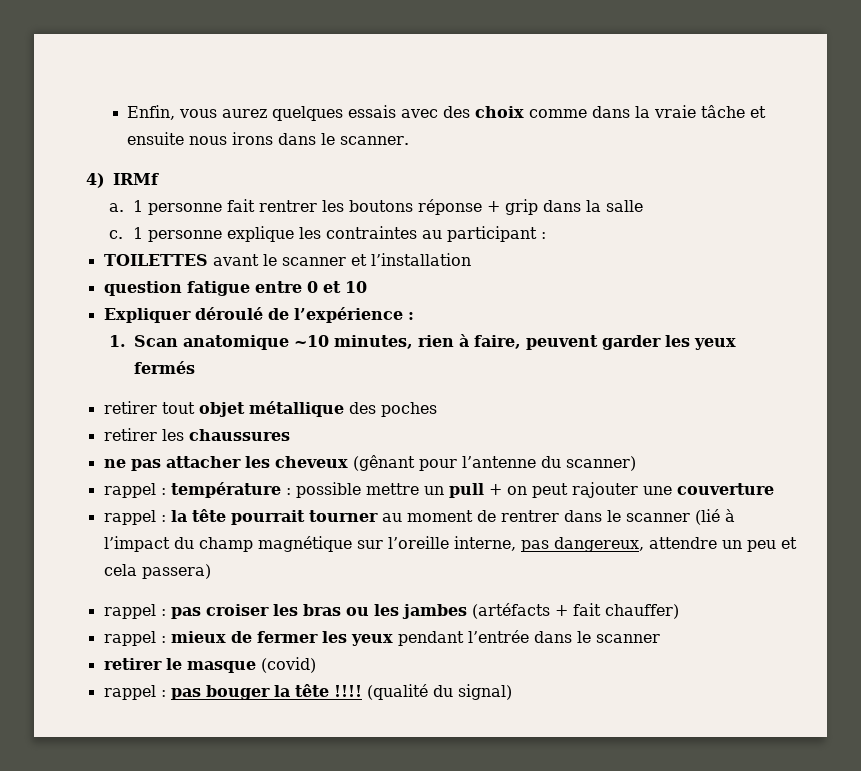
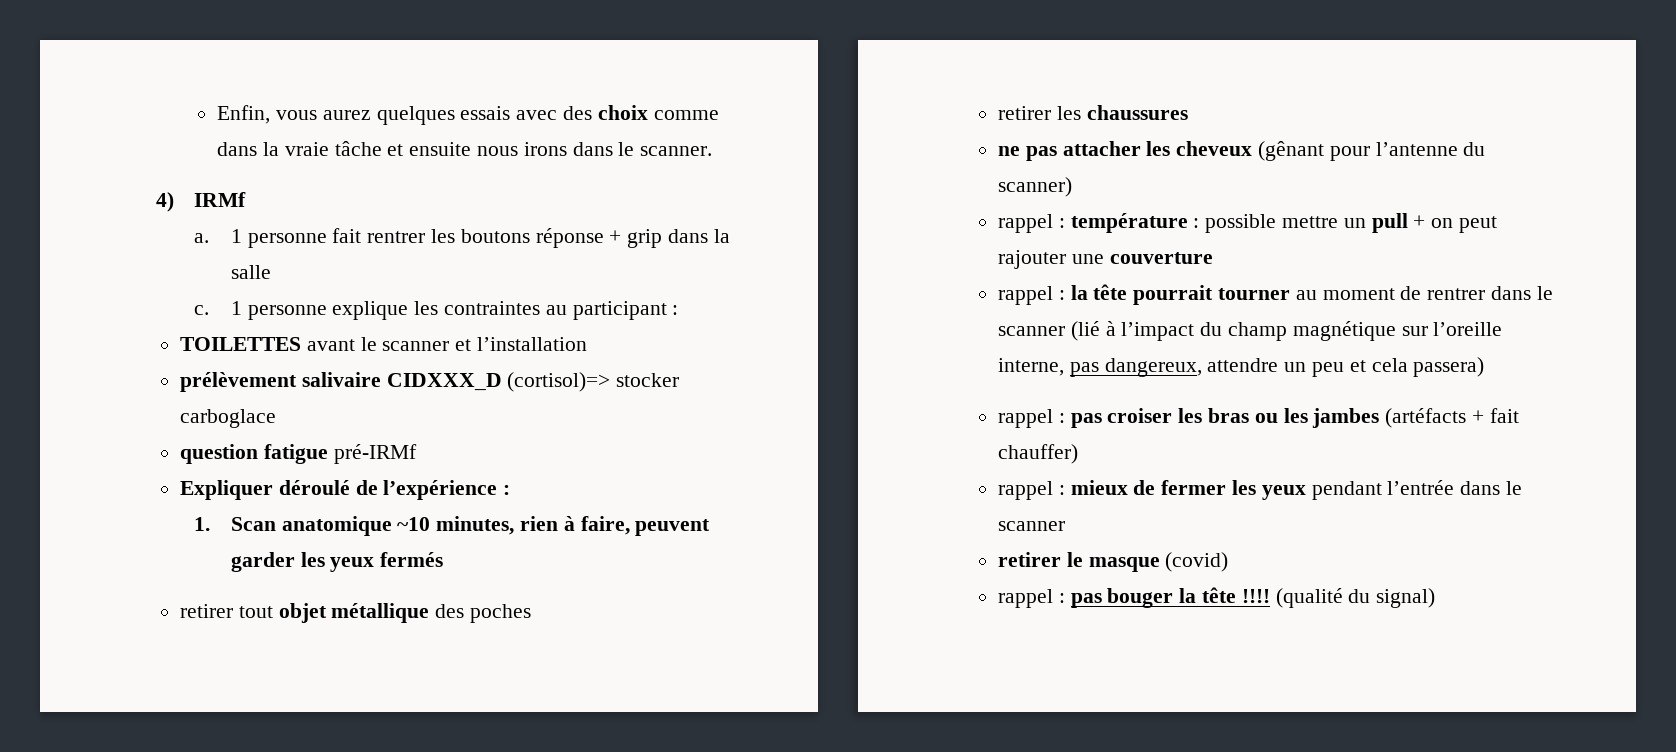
- question fatigue entre 0 et 10
+ prélèvement salivaire CIDXXX_D (cortisol)=> stocker carboglace
+ question fatigue pré-IRMf

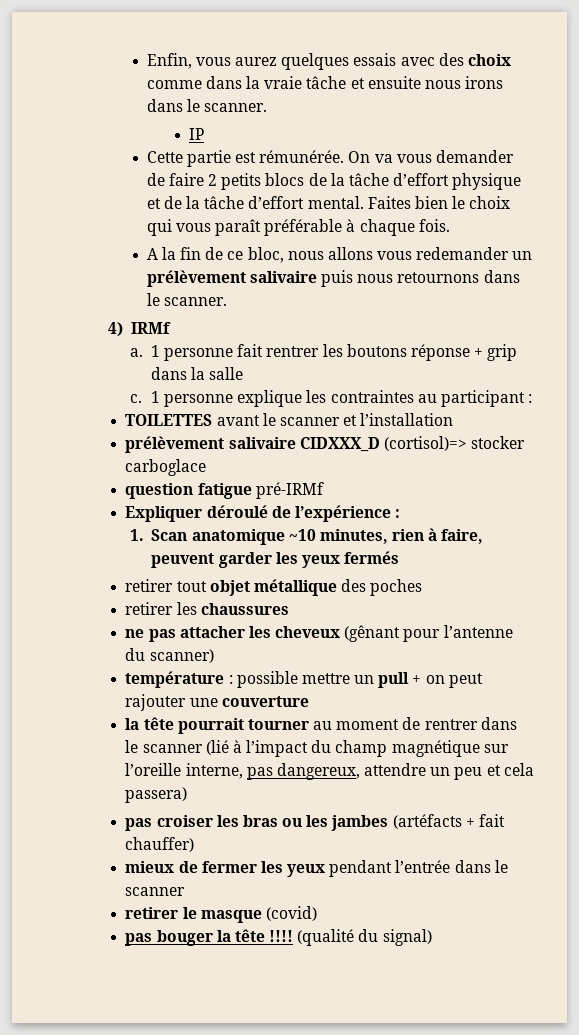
+ IP
+ Cette partie est rémunérée. On va vous demander de faire 2 petits blocs de la tâche d’effort physique et de la tâche d’effort mental. Faites bien le choix qui vous paraît préférable à chaque fois.
+ A la fin de ce bloc, nous allons vous redemander un prélèvement salivaire puis nous retournons dans le scanner.
- rappel : température : possible mettre un pull + on peut rajouter une couverture
+ température : possible mettre un pull + on peut rajouter une couverture
- rappel : la tête pourrait tourner au moment de rentrer dans le scanner (lié à l’impact du champ magnétique sur l’oreille interne, pas dangereux, attendre un peu et cela passera)
+ la tête pourrait tourner au moment de rentrer dans le scanner (lié à l’impact du champ magnétique sur l’oreille interne, pas dangereux, attendre un peu et cela passera)
- rappel : pas croiser les bras ou les jambes (artéfacts + fait chauffer)
+ pas croiser les bras ou les jambes (artéfacts + fait chauffer)
- rappel : mieux de fermer les yeux pendant l’entrée dans le scanner
+ mieux de fermer les yeux pendant l’entrée dans le scanner
- rappel : pas bouger la tête !!!!
+ pas bouger la tête !!!!

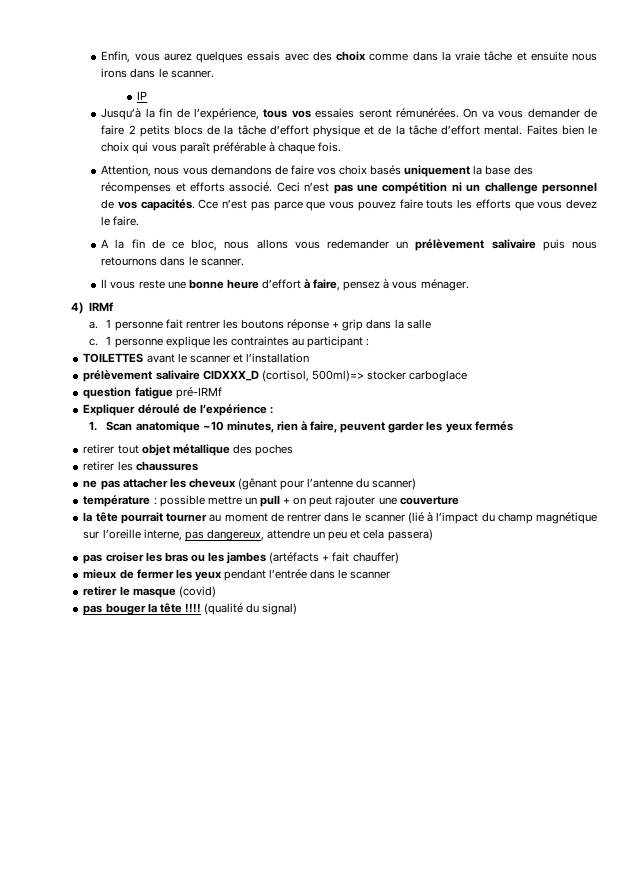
- Cette partie est rémunérée.
+ Jusqu’à la fin de l’expérience, tous vos essaies seront rémunérées.
+ Attention, nous vous demandons de faire vos choix basés uniquement la base des récompenses et efforts associé. Ceci n’est pas une compétition ni un challenge personnel de vos capacités. Cce n’est pas parce que vous pouvez faire touts les efforts que vous devez le faire.
+ Il vous reste une bonne heure d’effort à faire, pensez à vous ménager.
- prélèvement salivaire CIDXXX_D (cortisol)=> stocker carboglace
+ prélèvement salivaire CIDXXX_D (cortisol, 500ml)=> stocker carboglace

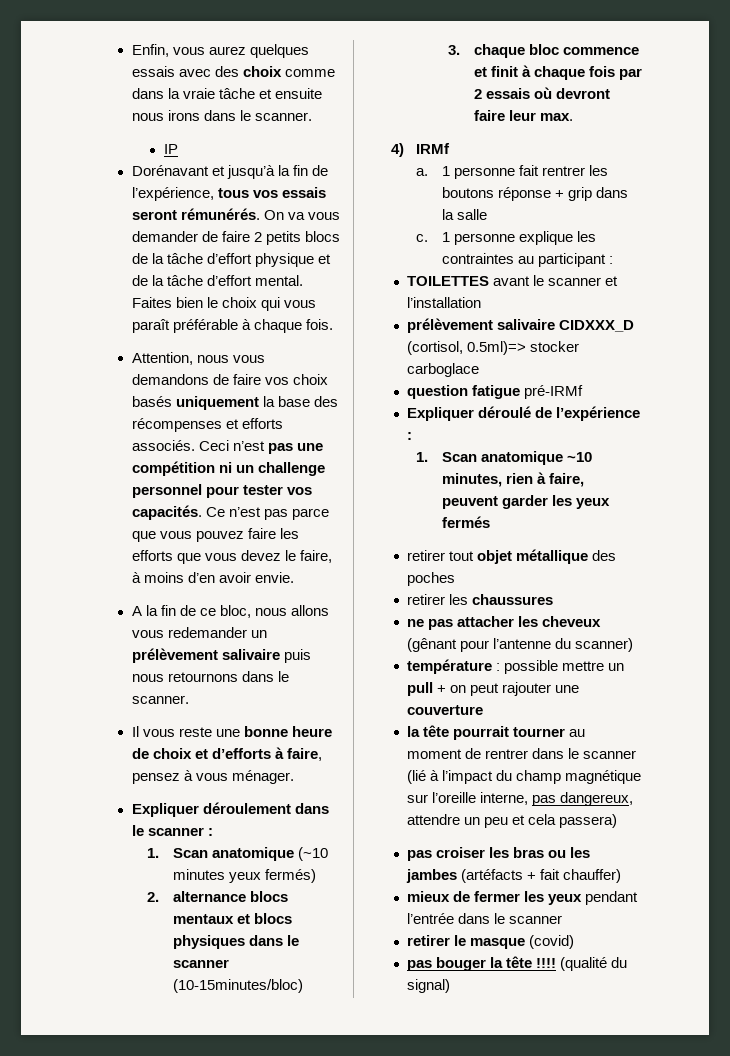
- Jusqu’à la fin de l’expérience, tous vos essaies seront rémunérées.
+ Dorénavant et jusqu’à la fin de l’expérience, tous vos essais seront rémunérés.
- Attention, nous vous demandons de faire vos choix basés uniquement la base des récompenses et efforts associé.
+ Attention, nous vous demandons de faire vos choix basés uniquement la base des récompenses et efforts associés.
- Ceci n’est pas une compétition ni un challenge personnel de vos capacités.
+ Ceci n’est pas une compétition ni un challenge personnel pour tester vos capacités.
- Cce n’est pas parce que vous pouvez faire touts les efforts que vous devez le faire.
+ Ce n’est pas parce que vous pouvez faire les efforts que vous devez le faire, à moins d’en avoir envie.
- Il vous reste une bonne heure d’effort à faire, pensez à vous ménager.
+ Il vous reste une bonne heure de choix et d’efforts à faire, pensez à vous ménager.
+ Expliquer déroulement dans le scanner :
+ 1. Scan anatomique (~10 minutes yeux fermés)
+ 2. alternance blocs mentaux et blocs physiques dans le scanner (10-15minutes/bloc)
+ 3. chaque bloc commence et finit à chaque fois par 2 essais où devront faire leur max.
- prélèvement salivaire CIDXXX_D (cortisol, 500ml)=> stocker carboglace
+ prélèvement salivaire CIDXXX_D (cortisol, 0.5ml)=> stocker carboglace

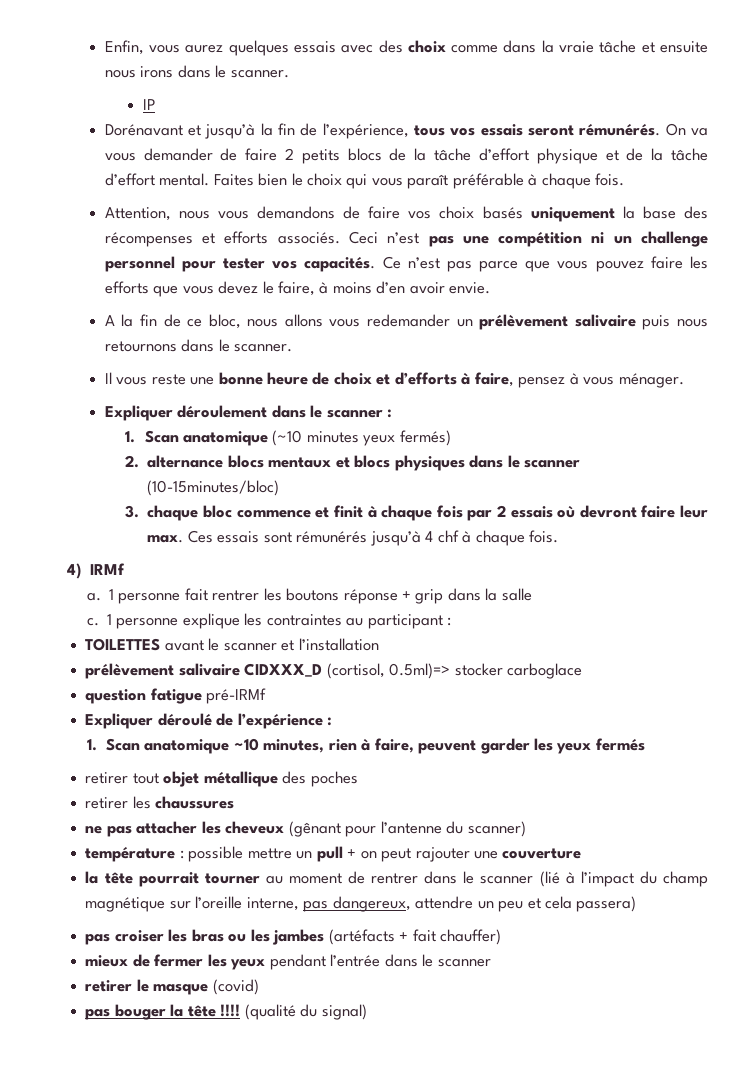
- 3. chaque bloc commence et finit à chaque fois par 2 essais où devront faire leur max.
+ 3. chaque bloc commence et finit à chaque fois par 2 essais où devront faire leur max. Ces essais sont rémunérés jusqu’à 4 chf à chaque fois.

